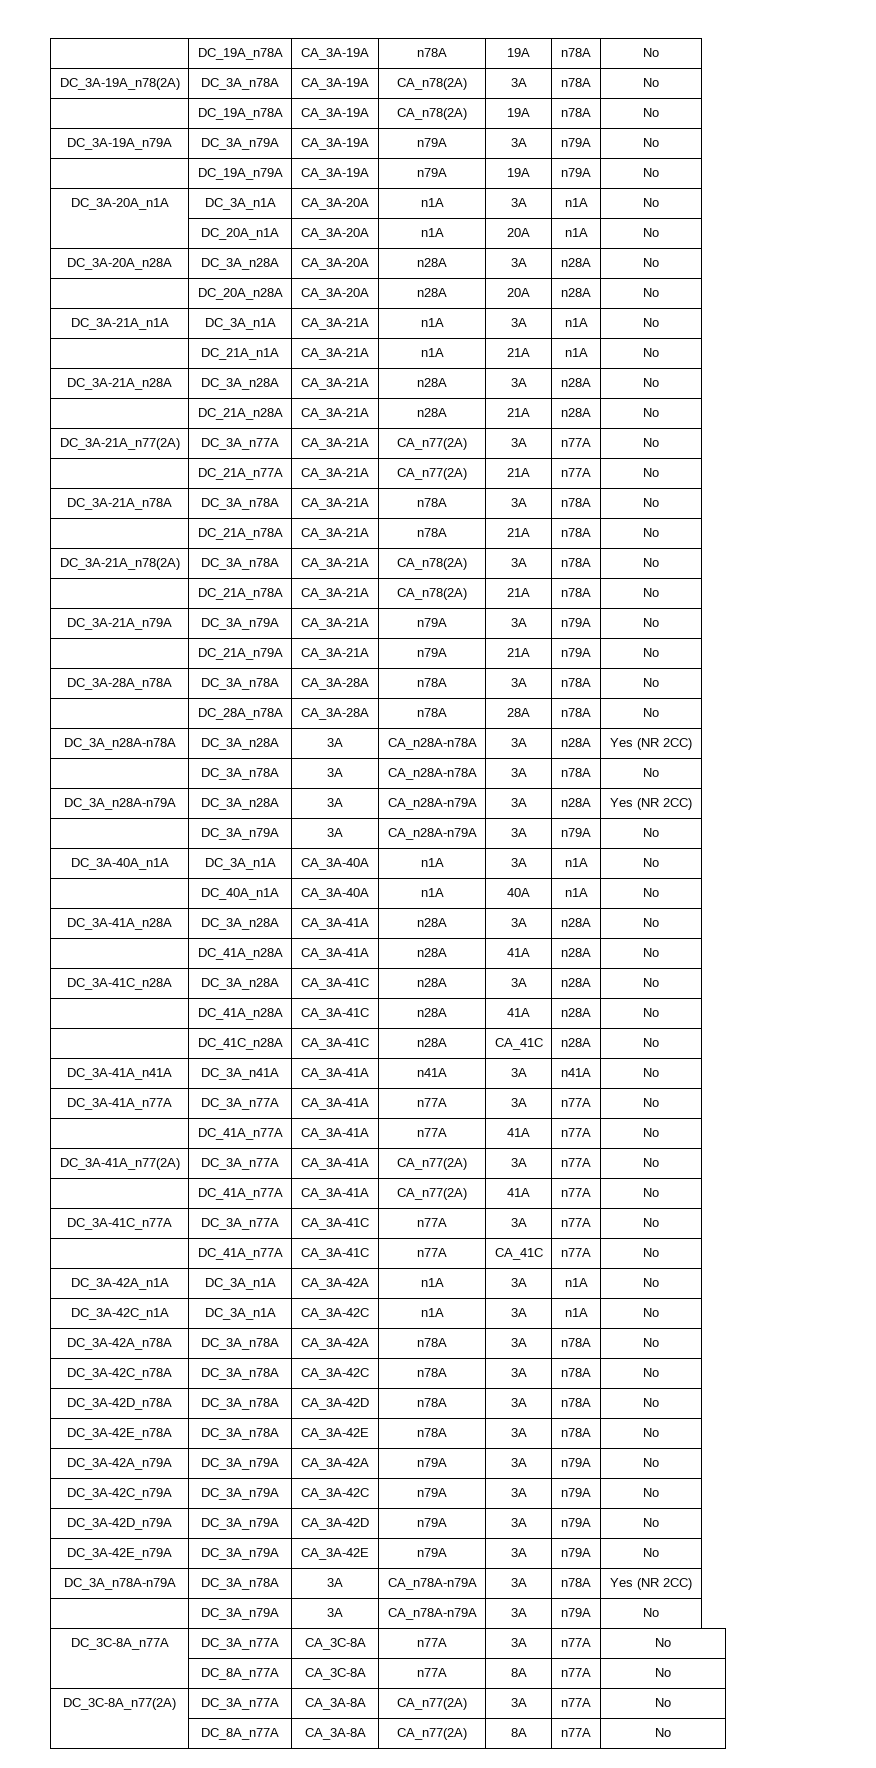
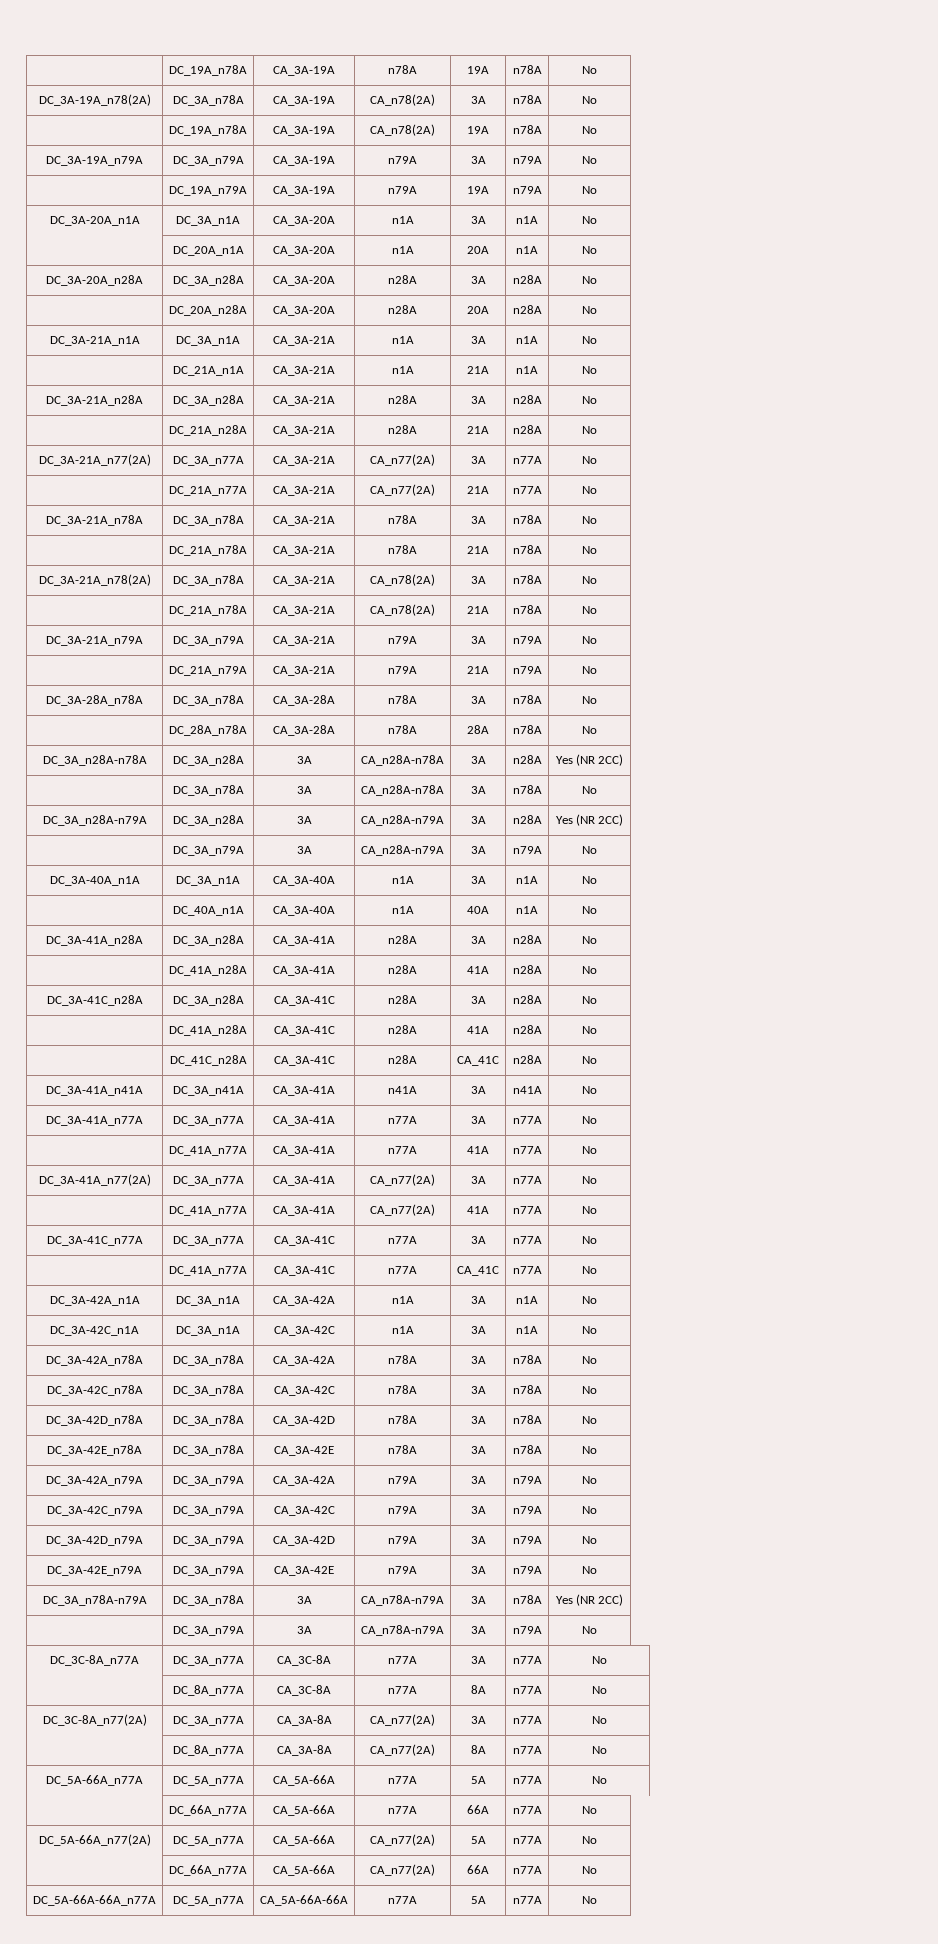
+ DC_5A-66A_n77A | DC_5A_n77A | CA_5A-66A | n77A | 5A | n77A | No
+ | DC_66A_n77A | CA_5A-66A | n77A | 66A | n77A | No
+ DC_5A-66A_n77(2A) | DC_5A_n77A | CA_5A-66A | CA_n77(2A) | 5A | n77A | No
+ | DC_66A_n77A | CA_5A-66A | CA_n77(2A) | 66A | n77A | No
+ DC_5A-66A-66A_n77A | DC_5A_n77A | CA_5A-66A-66A | n77A | 5A | n77A | No

